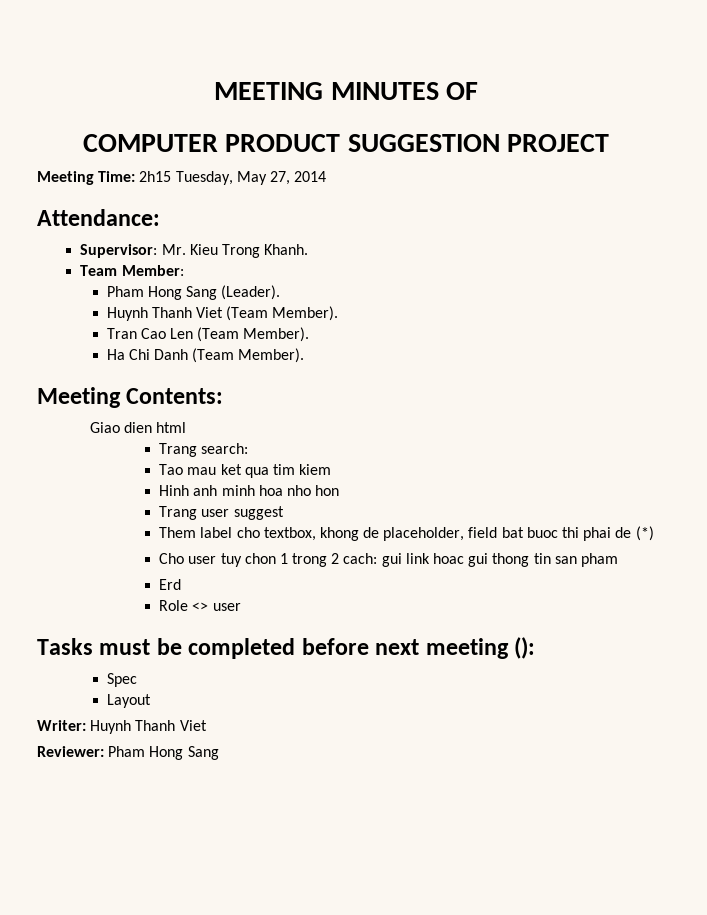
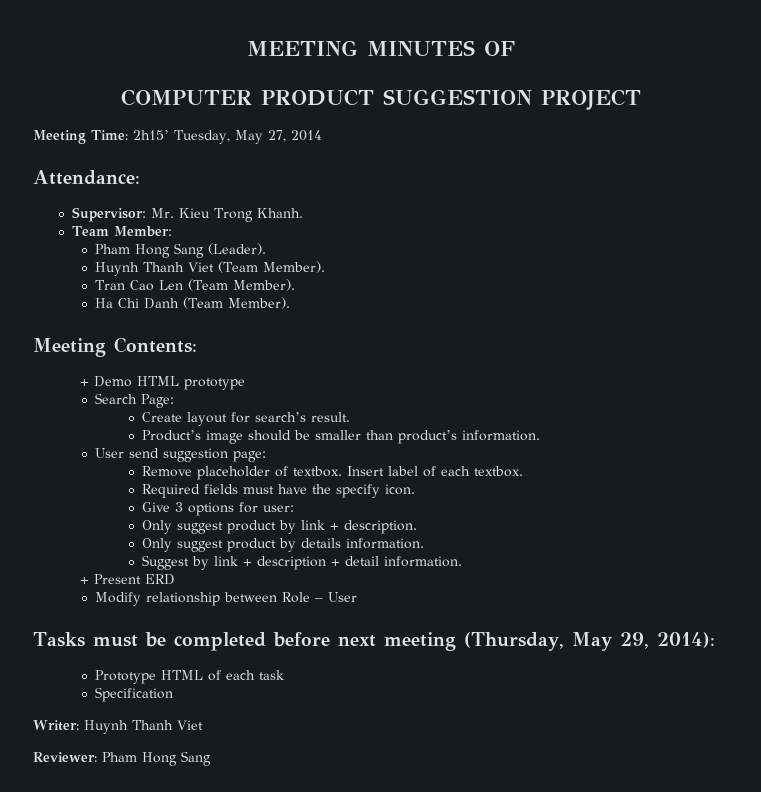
- Meeting Time: 2h15 Tuesday, May 27, 2014
+ Meeting Time: 2h15’ Tuesday, May 27, 2014
- Giao dien html
- Trang search:
- Tao mau ket qua tim kiem
- Hinh anh minh hoa nho hon
- Trang user suggest
- Them label cho textbox, khong de placeholder, field bat buoc thi phai de (*)
- Cho user tuy chon 1 trong 2 cach: gui link hoac gui thong tin san pham
- Erd
- Role <> user
+ + Demo HTML prototype
+ Search Page:
+ Create layout for search’s result.
+ Product’s image should be smaller than product’s information.
+ User send suggestion page:
+ Remove placeholder of textbox. Insert label of each textbox.
+ Required fields must have the specify icon.
+ Give 3 options for user:
+ Only suggest product by link + description.
+ Only suggest product by details information.
+ Suggest by link + description + detail information.
+ + Present ERD
+ Modify relationship between Role – User
- Tasks must be completed before next meeting ():
- Spec
- Layout
+ Tasks must be completed before next meeting (Thursday, May 29, 2014):
+ Prototype HTML of each task
+ Specification

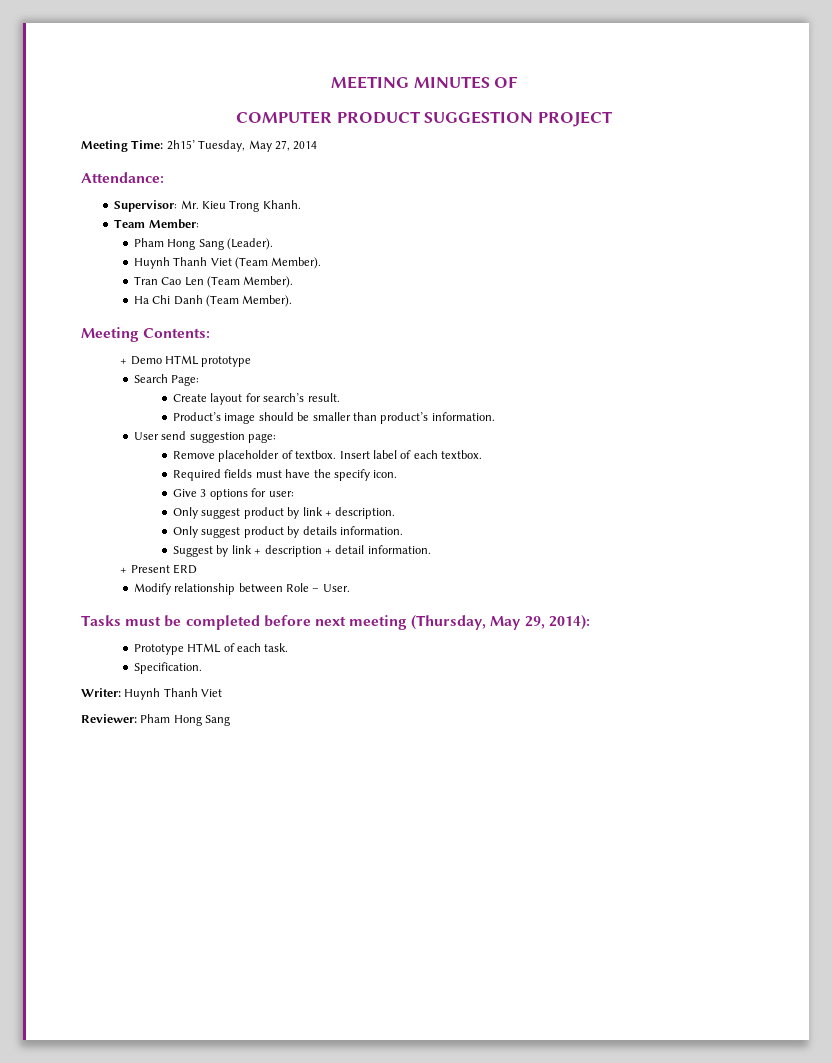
- Modify relationship between Role – User
+ Modify relationship between Role – User.
- Prototype HTML of each task
- Specification
+ Prototype HTML of each task.
+ Specification.

